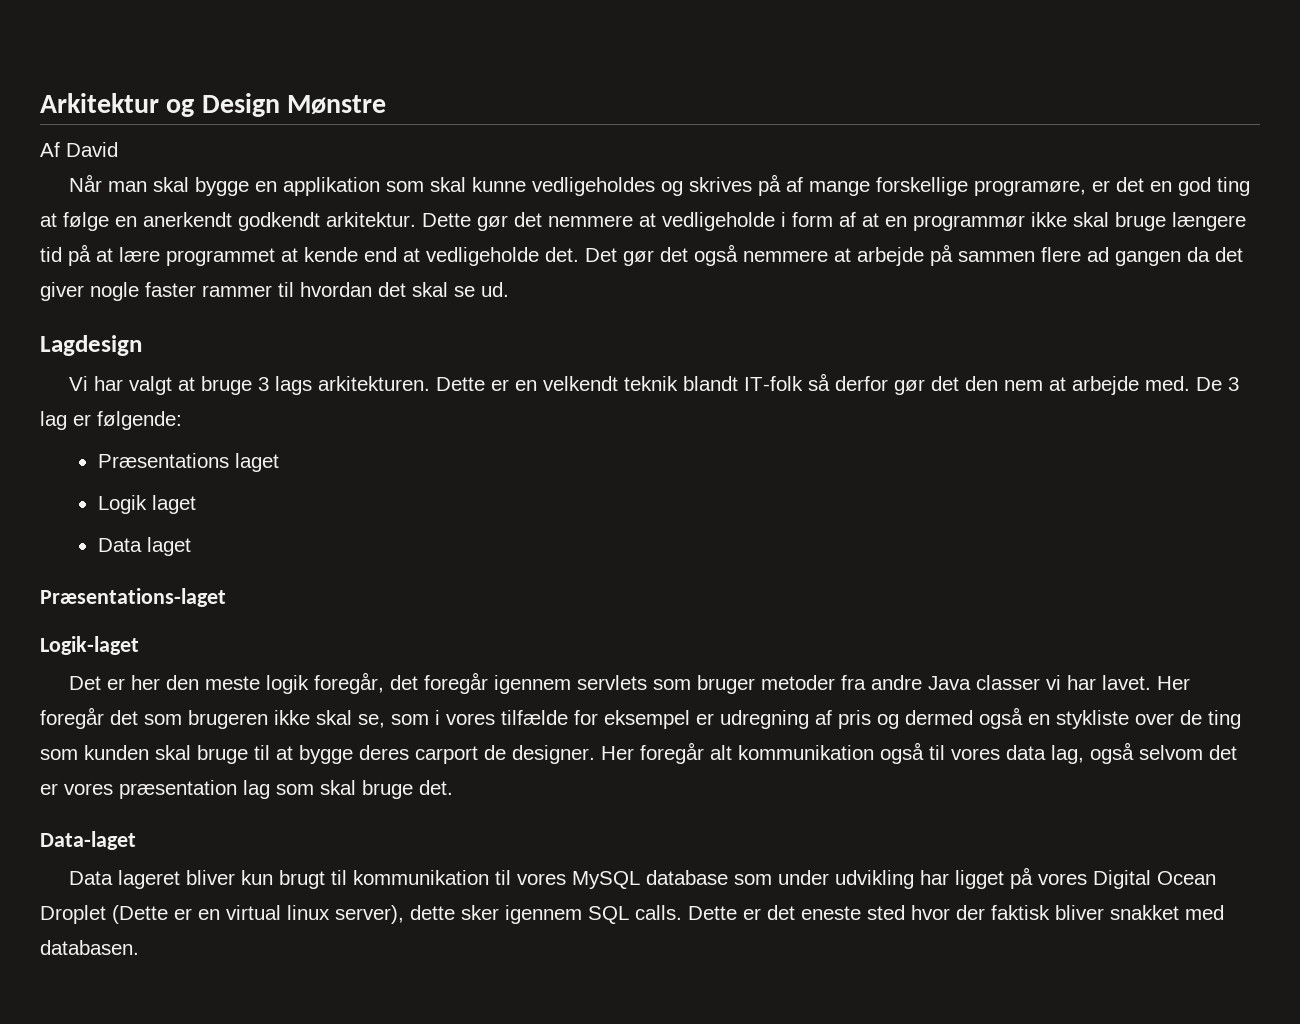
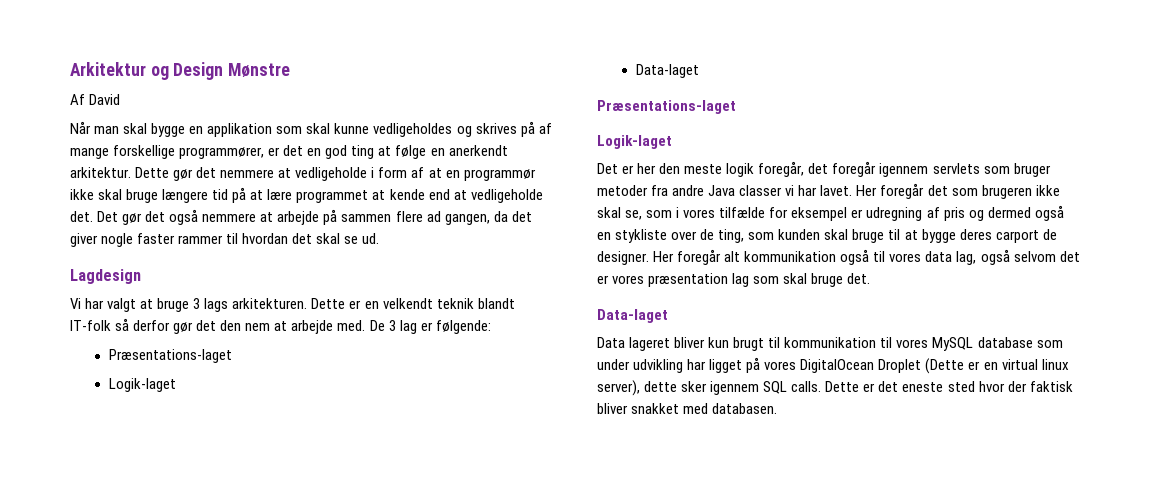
- Når man skal bygge en applikation som skal kunne vedligeholdes og skrives på af mange forskellige programøre, er det en god ting at følge en anerkendt godkendt arkitektur.
+ Når man skal bygge en applikation som skal kunne vedligeholdes og skrives på af mange forskellige programmører, er det en god ting at følge en anerkendt arkitektur.
- Det gør det også nemmere at arbejde på sammen flere ad gangen da det giver nogle faster rammer til hvordan det skal se ud.
+ Det gør det også nemmere at arbejde på sammen flere ad gangen, da det giver nogle faster rammer til hvordan det skal se ud.
  De 3 lag er følgende:
- Præsentations laget
- Logik laget
- Data laget
+ Præsentations-laget
+ Logik-laget
+ Data-laget
- Her foregår det som brugeren ikke skal se, som i vores tilfælde for eksempel er udregning af pris og dermed også en stykliste over de ting som kunden skal bruge til at bygge deres carport de designer.
+ Her foregår det som brugeren ikke skal se, som i vores tilfælde for eksempel er udregning af pris og dermed også en stykliste over de ting, som kunden skal bruge til at bygge deres carport de designer.
- Data lageret bliver kun brugt til kommunikation til vores MySQL database som under udvikling har ligget på vores Digital Ocean Droplet (Dette er en virtual linux server), dette sker igennem SQL calls.
+ Data lageret bliver kun brugt til kommunikation til vores MySQL database som under udvikling har ligget på vores DigitalOcean Droplet (Dette er en virtual linux server), dette sker igennem SQL calls.

